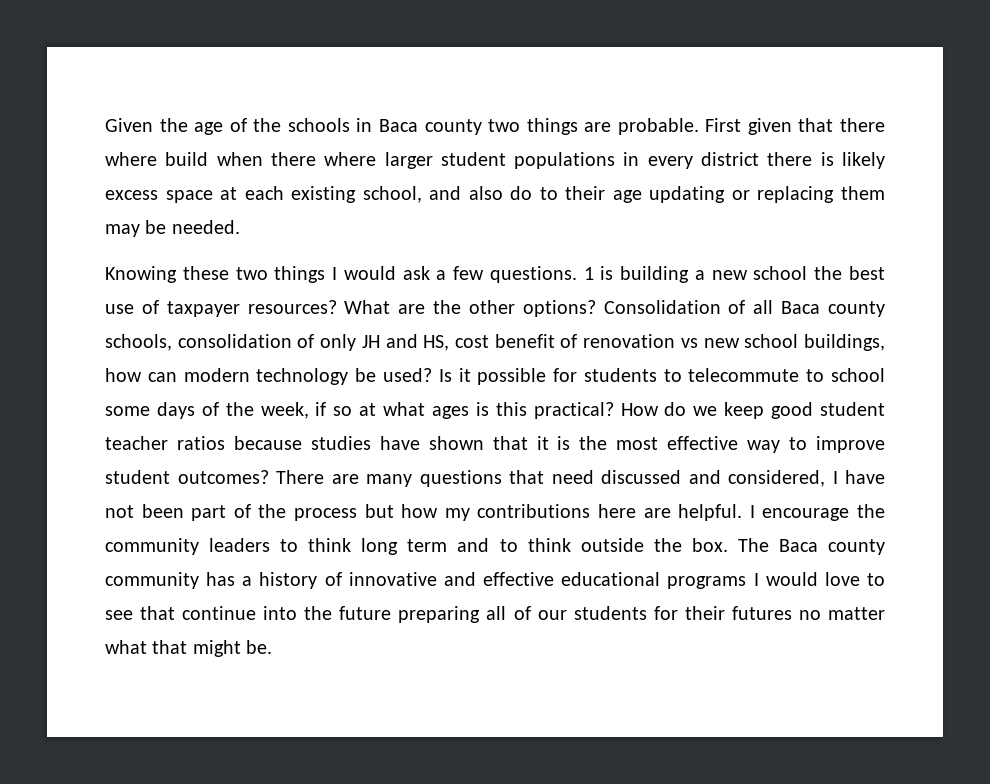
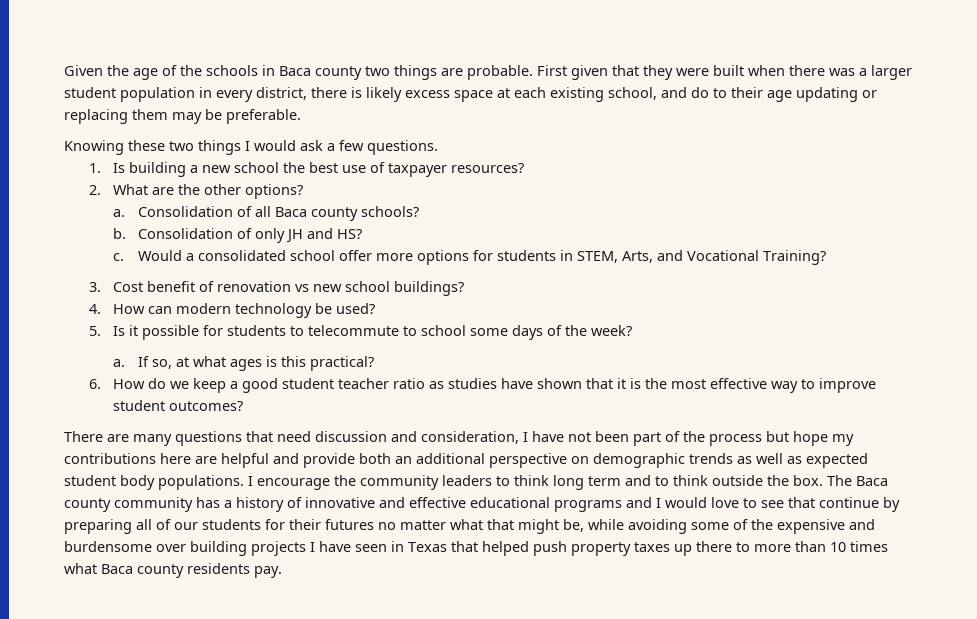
- First given that there where build when there where larger student populations in every district there is likely excess space at each existing school, and also do to their age updating or replacing them may be needed.
+ First given that they were built when there was a larger student population in every district, there is likely excess space at each existing school, and do to their age updating or replacing them may be preferable.
- Knowing these two things I would ask a few questions. 1 is building a new school the best use of taxpayer resources? What are the other options?
+ Knowing these two things I would ask a few questions.
+ 1. Is building a new school the best use of taxpayer resources?
+ 2. What are the other options?
+ a.
- Consolidation of all Baca county schools, consolidation of only JH and HS, cost benefit of renovation vs new school buildings, how can modern technology be used? Is it possible for students to telecommute to school some days of the week, if so at what ages is this practical? How do we keep good student teacher ratios because studies have shown that it is the most effective way to improve student outcomes? There are many questions that need discussed and considered, I have not been part of the process but how my contributions here are helpful.
+ Consolidation of all Baca county schools?
+ b. Consolidation of only JH and HS?
+ c. Would a consolidated school offer more options for students in STEM, Arts, and Vocational Training?
+ 3. Cost benefit of renovation vs new school buildings?
+ 4. How can modern technology be used?
+ 5. Is it possible for students to telecommute to school some days of the week?
+ a. If so, at what ages is this practical?
+ 6. How do we keep a good student teacher ratio as studies have shown that it is the most effective way to improve student outcomes?
+ There are many questions that need discussion and consideration, I have not been part of the process but hope my contributions here are helpful and provide both an additional perspective on demographic trends as well as expected student body populations.
- The Baca county community has a history of innovative and effective educational programs I would love to see that continue into the future preparing all of our students for their futures no matter what that might be.
+ The Baca county community has a history of innovative and effective educational programs and I would love to see that continue by preparing all of our students for their futures no matter what that might be, while avoiding some of the expensive and burdensome over building projects I have seen in Texas that helped push property taxes up there to more than 10 times what Baca county residents pay.

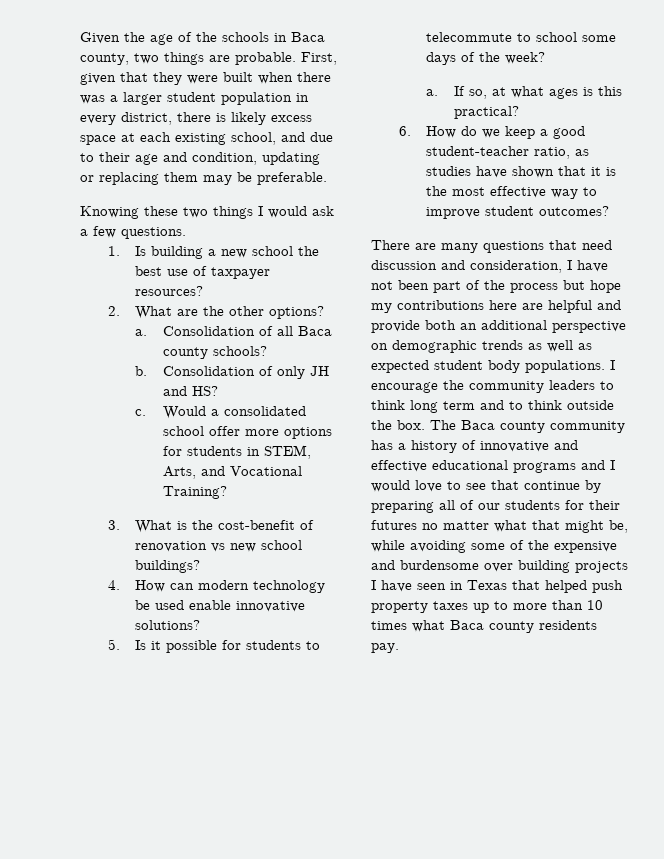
- Given the age of the schools in Baca county two things are probable.
+ Given the age of the schools in Baca county, two things are probable.
- First given that they were built when there was a larger student population in every district, there is likely excess space at each existing school, and do to their age updating or replacing them may be preferable.
+ First, given that they were built when there was a larger student population in every district, there is likely excess space at each existing school, and due to their age and condition, updating or replacing them may be preferable.
- 3. Cost benefit of renovation vs new school buildings?
+ 3. What is the cost-benefit of renovation vs new school buildings?
- 4. How can modern technology be used?
+ 4. How can modern technology be used enable innovative solutions?
- 6. How do we keep a good student teacher ratio as studies have shown that it is the most effective way to improve student outcomes?
+ 6. How do we keep a good student-teacher ratio, as studies have shown that it is the most effective way to improve student outcomes?
- The Baca county community has a history of innovative and effective educational programs and I would love to see that continue by preparing all of our students for their futures no matter what that might be, while avoiding some of the expensive and burdensome over building projects I have seen in Texas that helped push property taxes up there to more than 10 times what Baca county residents pay.
+ The Baca county community has a history of innovative and effective educational programs and I would love to see that continue by preparing all of our students for their futures no matter what that might be, while avoiding some of the expensive and burdensome over building projects I have seen in Texas that helped push property taxes up to more than 10 times what Baca county residents pay.

